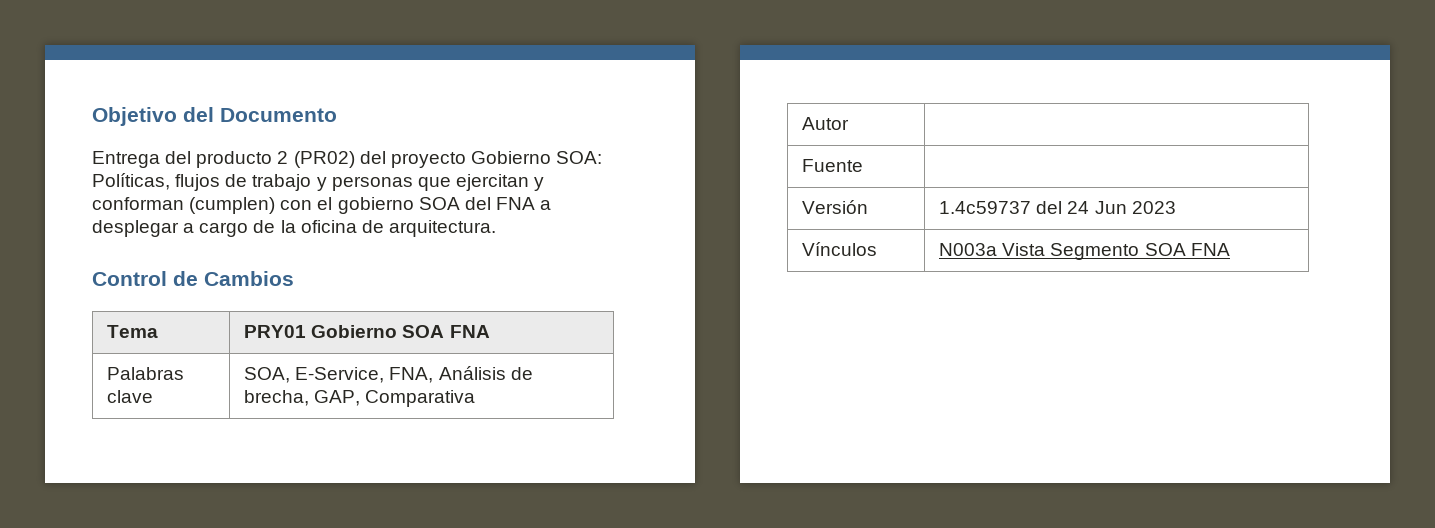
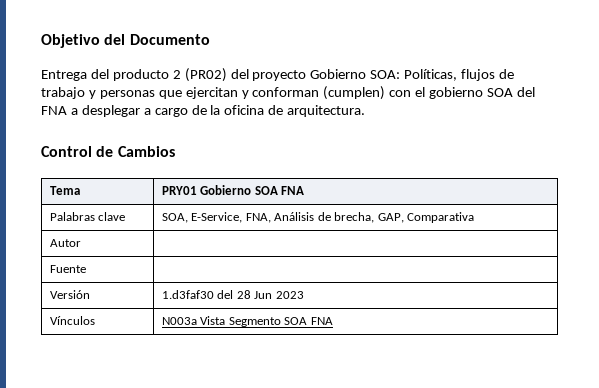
- Versión | 1.4c59737 del 24 Jun 2023
+ Versión | 1.d3faf30 del 28 Jun 2023

